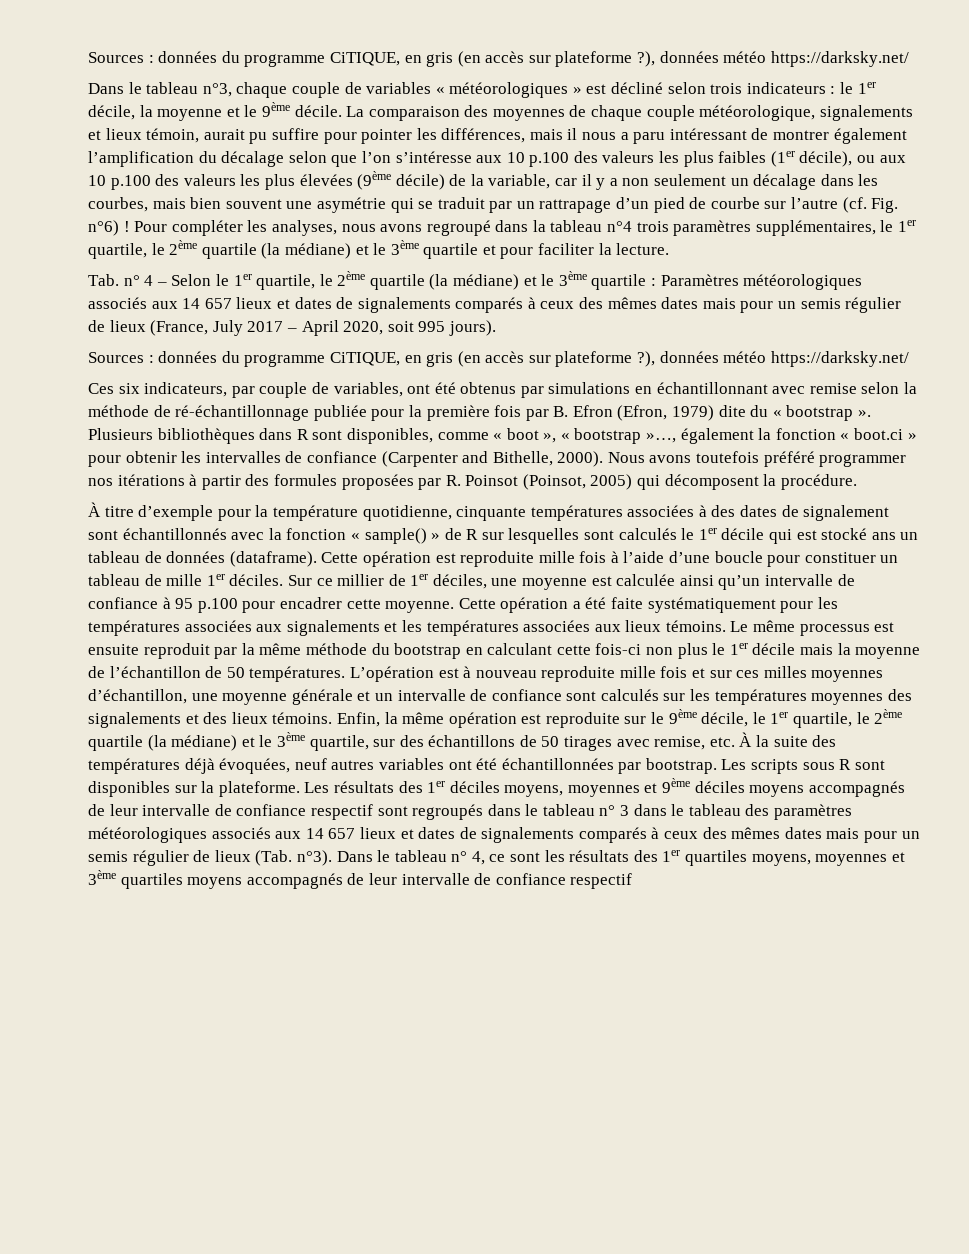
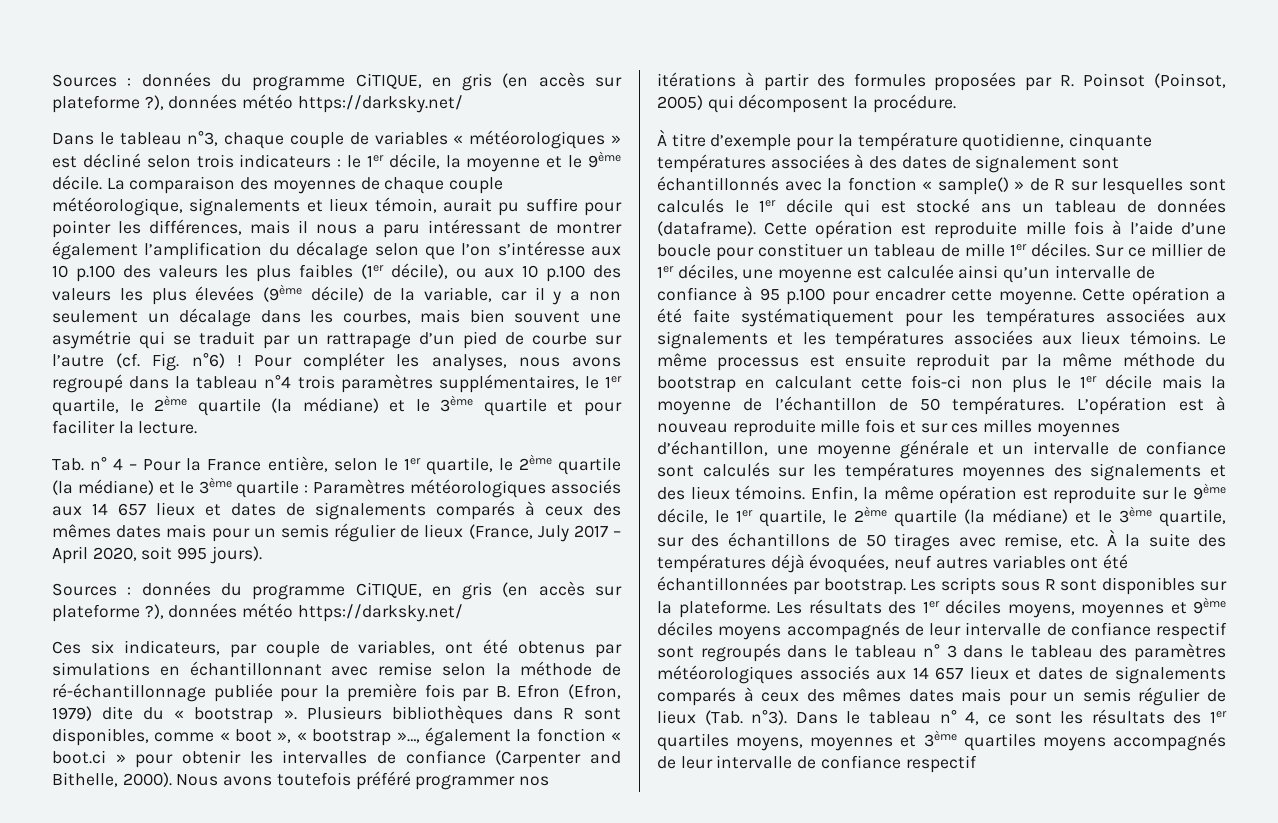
- Tab. n° 4 – Selon le 1er quartile, le 2ème quartile (la médiane) et le 3ème quartile : Paramètres météorologiques associés aux 14 657 lieux et dates de signalements comparés à ceux des mêmes dates mais pour un semis régulier de lieux (France, July 2017 – April 2020, soit 995 jours).
+ Tab. n° 4 – Pour la France entière, selon le 1er quartile, le 2ème quartile (la médiane) et le 3ème quartile : Paramètres météorologiques associés aux 14 657 lieux et dates de signalements comparés à ceux des mêmes dates mais pour un semis régulier de lieux (France, July 2017 – April 2020, soit 995 jours).

